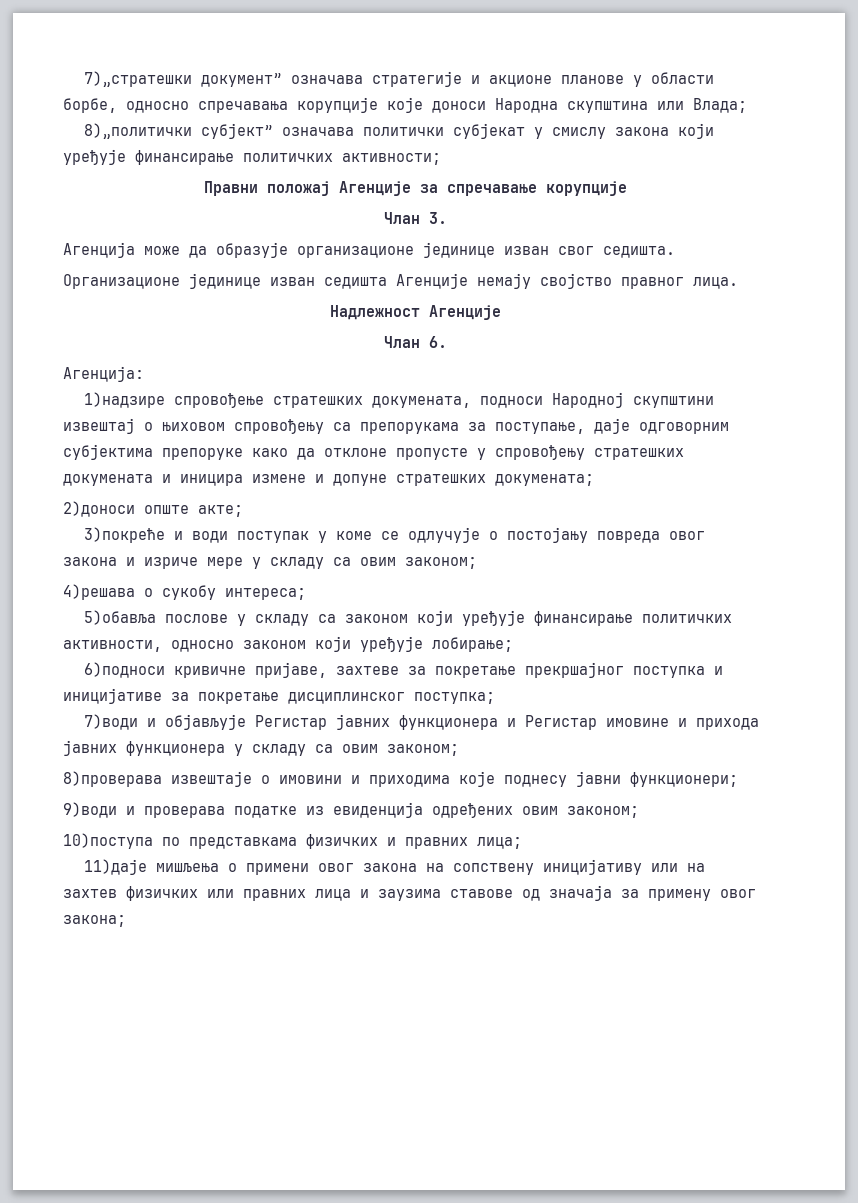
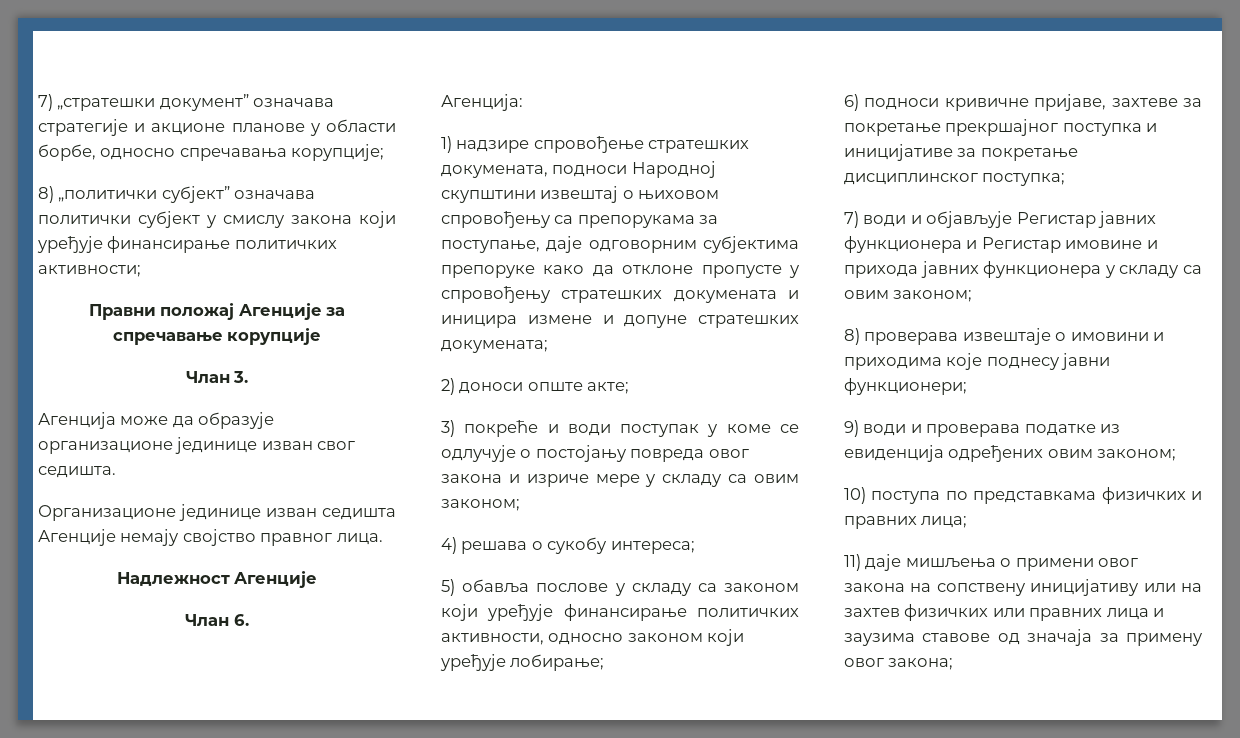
- 7)„стратешки документ” означава стратегије и акционе планове у области борбе, односно спречавања корупције које доноси Народна скупштина или Влада;
- 8)„политички субјект” означава политички субјекат у смислу закона који уређује финансирање политичких активности;
+ 7) „стратешки документ” означава стратегије и акционе планове у области борбе, односно спречавања корупције;
+ 8) „политички субјект” означава политички субјект у смислу закона који уређује финансирање политичких активности;
- 1)надзире спровођење стратешких докумената, подноси Народној скупштини извештај о њиховом спровођењу са препорукама за поступање, даје одговорним субјектима препоруке како да отклоне пропусте у спровођењу стратешких докумената и иницира измене и допуне стратешких докумената;
+ 1) надзире спровођење стратешких докумената, подноси Народној скупштини извештај о њиховом спровођењу са препорукама за поступање, даје одговорним субјектима препоруке како да отклоне пропусте у спровођењу стратешких докумената и иницира измене и допуне стратешких докумената;
- 2)доноси опште акте;
+ 2) доноси опште акте;
- 3)покреће и води поступак у коме се одлучује о постојању повреда овог закона и изриче мере у складу са овим законом;
+ 3) покреће и води поступак у коме се одлучује о постојању повреда овог закона и изриче мере у складу са овим законом;
- 4)решава о сукобу интереса;
+ 4) решава о сукобу интереса;
- 5)обавља послове у складу са законом који уређује финансирање политичких активности, односно законом који уређује лобирање;
+ 5) обавља послове у складу са законом који уређује финансирање политичких активности, односно законом који уређује лобирање;
- 6)подноси кривичне пријаве, захтеве за покретање прекршајног поступка и иницијативе за покретање дисциплинског поступка;
+ 6) подноси кривичне пријаве, захтеве за покретање прекршајног поступка и иницијативе за покретање дисциплинског поступка;
- 7)води и објављује Регистар јавних функционера и Регистар имовине и прихода јавних функционера у складу са овим законом;
+ 7) води и објављује Регистар јавних функционера и Регистар имовине и прихода јавних функционера у складу са овим законом;
- 8)проверава извештаје о имовини и приходима које поднесу јавни функционери;
+ 8) проверава извештаје о имовини и приходима које поднесу јавни функционери;
- 9)води и проверава податке из евиденција одређених овим законом;
+ 9) води и проверава податке из евиденција одређених овим законом;
- 10)поступа по представкама физичких и правних лица;
+ 10) поступа по представкама физичких и правних лица;
- 11)даје мишљења о примени овог закона на сопствену иницијативу или на захтев физичких или правних лица и заузима ставове од значаја за примену овог закона;
+ 11) даје мишљења о примени овог закона на сопствену иницијативу или на захтев физичких или правних лица и заузима ставове од значаја за примену овог закона;

